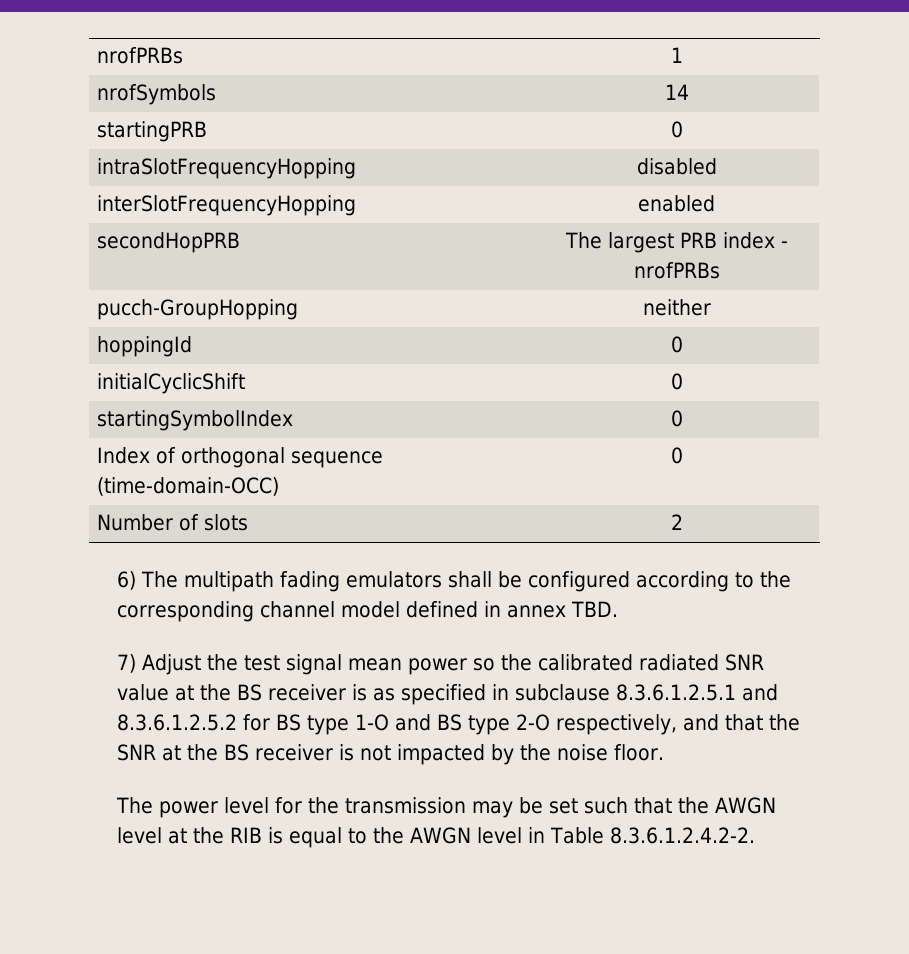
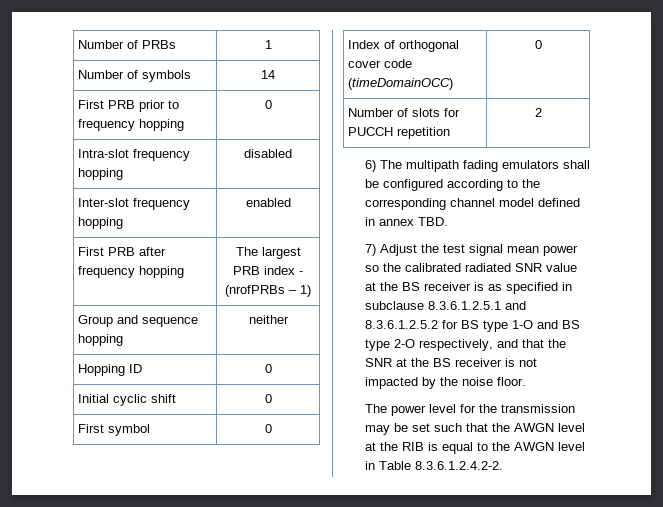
- nrofPRBs | 1
- nrofSymbols | 14
- startingPRB | 0
- intraSlotFrequencyHopping | disabled
- interSlotFrequencyHopping | enabled
- secondHopPRB | The largest PRB index - nrofPRBs
- pucch-GroupHopping | neither
+ Number of PRBs | 1
+ Number of symbols | 14
+ First PRB prior to frequency hopping | 0
+ Intra-slot frequency hopping | disabled
+ Inter-slot frequency hopping | enabled
+ First PRB after frequency hopping | The largest PRB index - (nrofPRBs – 1)
+ Group and sequence hopping | neither
- hoppingId | 0
- initialCyclicShift | 0
- startingSymbolIndex | 0
+ Hopping ID | 0
+ Initial cyclic shift | 0
+ First symbol | 0
- Index of orthogonal sequence (time-domain-OCC) | 0
+ Index of orthogonal cover code (timeDomainOCC) | 0
- Number of slots | 2
+ Number of slots for PUCCH repetition | 2

